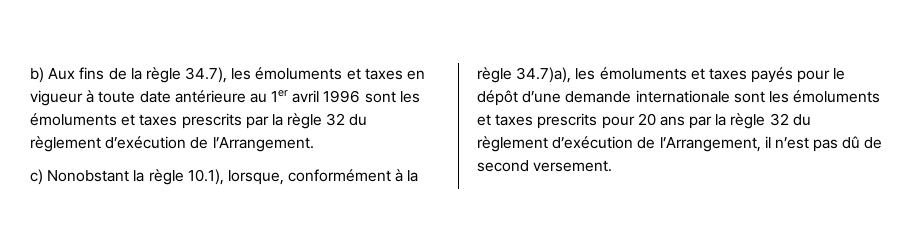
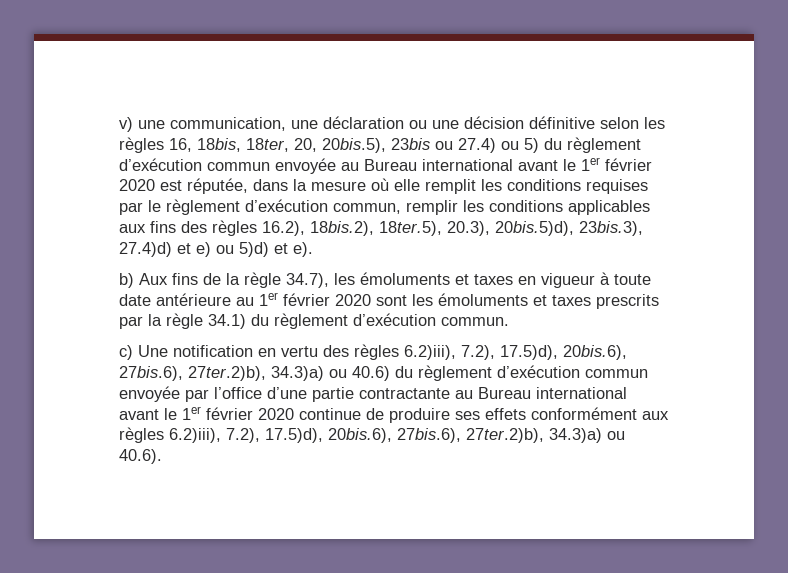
+ v) une communication, une déclaration ou une décision définitive selon les règles 16, 18bis, 18ter, 20, 20bis.5), 23bis ou 27.4) ou 5) du règlement d’exécution commun envoyée au Bureau international avant le 1er février 2020 est réputée, dans la mesure où elle remplit les conditions requises par le règlement d’exécution commun, remplir les conditions applicables aux fins des règles 16.2), 18bis.2), 18ter.5), 20.3), 20bis.5)d), 23bis.3), 27.4)d) et e) ou 5)d) et e).
- b) Aux fins de la règle 34.7), les émoluments et taxes en vigueur à toute date antérieure au 1er avril 1996 sont les émoluments et taxes prescrits par la règle 32 du règlement d’exécution de l’Arrangement.
+ b) Aux fins de la règle 34.7), les émoluments et taxes en vigueur à toute date antérieure au 1er février 2020 sont les émoluments et taxes prescrits par la règle 34.1) du règlement d’exécution commun.
- c) Nonobstant la règle 10.1), lorsque, conformément à la règle 34.7)a), les émoluments et taxes payés pour le dépôt d’une demande internationale sont les émoluments et taxes prescrits pour 20 ans par la règle 32 du règlement d’exécution de l’Arrangement, il n’est pas dû de second versement.
+ c) Une notification en vertu des règles 6.2)iii), 7.2), 17.5)d), 20bis.6), 27bis.6), 27ter.2)b), 34.3)a) ou 40.6) du règlement d’exécution commun envoyée par l’office d’une partie contractante au Bureau international avant le 1er février 2020 continue de produire ses effets conformément aux règles 6.2)iii), 7.2), 17.5)d), 20bis.6), 27bis.6), 27ter.2)b), 34.3)a) ou 40.6).

